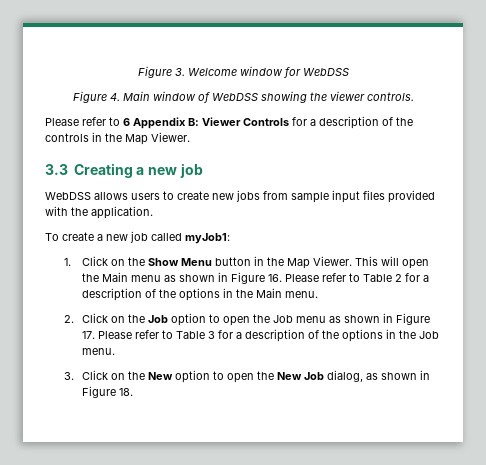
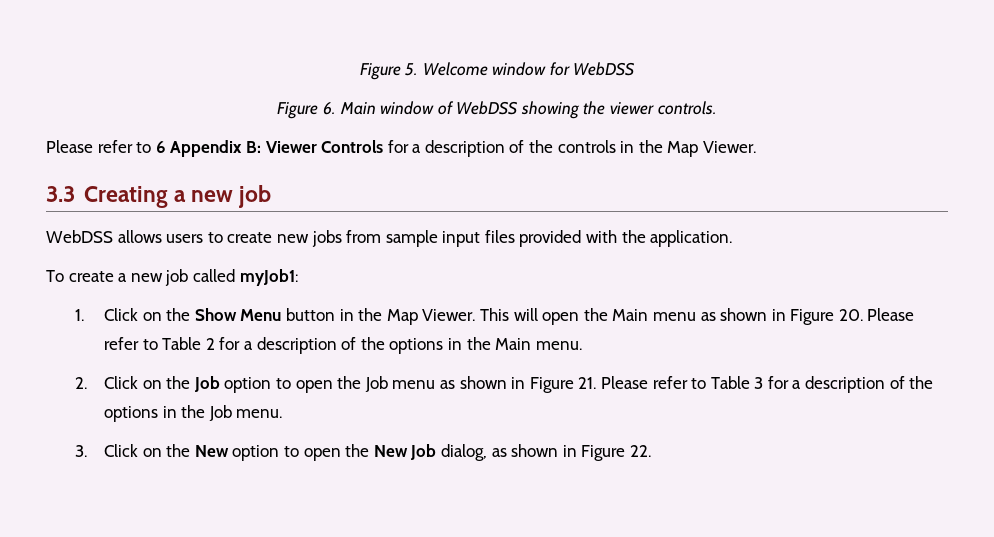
- Figure 3. Welcome window for WebDSS
+ Figure 5. Welcome window for WebDSS
- Figure 4. Main window of WebDSS showing the viewer controls.
+ Figure 6. Main window of WebDSS showing the viewer controls.
- This will open the Main menu as shown in Figure 16. Please refer to Table 2 for a description of the options in the Main menu.
+ This will open the Main menu as shown in Figure 20. Please refer to Table 2 for a description of the options in the Main menu.
- 2. Click on the Job option to open the Job menu as shown in Figure 17. Please refer to Table 3 for a description of the options in the Job menu.
+ 2. Click on the Job option to open the Job menu as shown in Figure 21. Please refer to Table 3 for a description of the options in the Job menu.
- 3. Click on the New option to open the New Job dialog, as shown in Figure 18.
+ 3. Click on the New option to open the New Job dialog, as shown in Figure 22.

